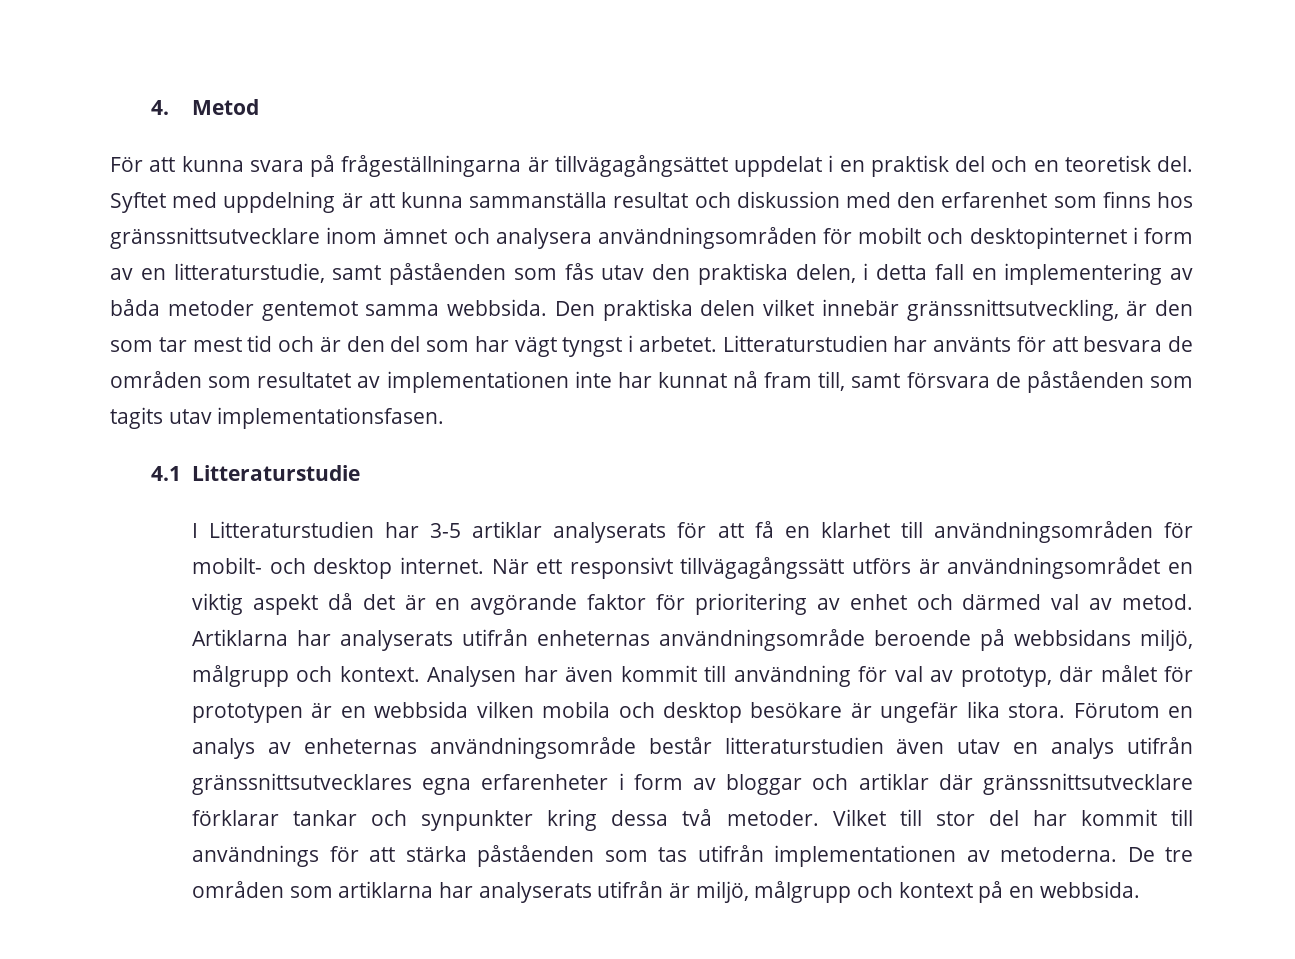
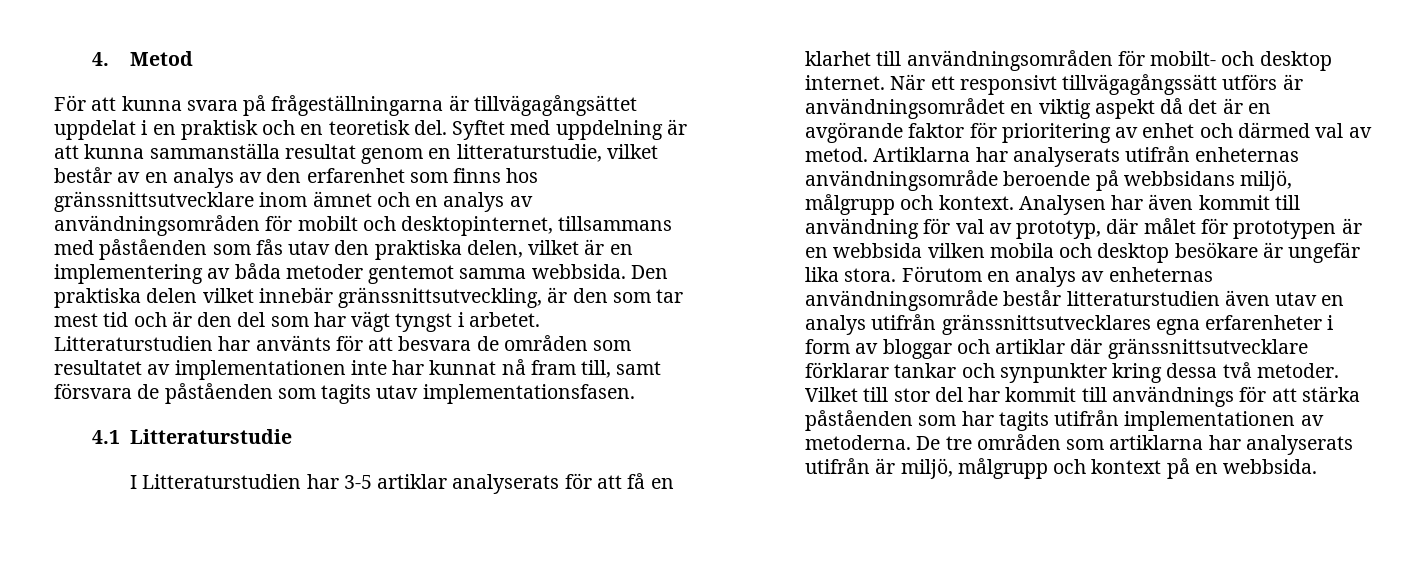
- För att kunna svara på frågeställningarna är tillvägagångsättet uppdelat i en praktisk del och en teoretisk del.
+ För att kunna svara på frågeställningarna är tillvägagångsättet uppdelat i en praktisk och en teoretisk del.
- Syftet med uppdelning är att kunna sammanställa resultat och diskussion med den erfarenhet som finns hos gränssnittsutvecklare inom ämnet och analysera användningsområden för mobilt och desktopinternet i form av en litteraturstudie, samt påståenden som fås utav den praktiska delen, i detta fall en implementering av båda metoder gentemot samma webbsida.
+ Syftet med uppdelning är att kunna sammanställa resultat genom en litteraturstudie, vilket består av en analys av den erfarenhet som finns hos gränssnittsutvecklare inom ämnet och en analys av användningsområden för mobilt och desktopinternet, tillsammans med påståenden som fås utav den praktiska delen, vilket är en implementering av båda metoder gentemot samma webbsida.
- Vilket till stor del har kommit till användnings för att stärka påståenden som tas utifrån implementationen av metoderna.
+ Vilket till stor del har kommit till användnings för att stärka påståenden som har tagits utifrån implementationen av metoderna.

